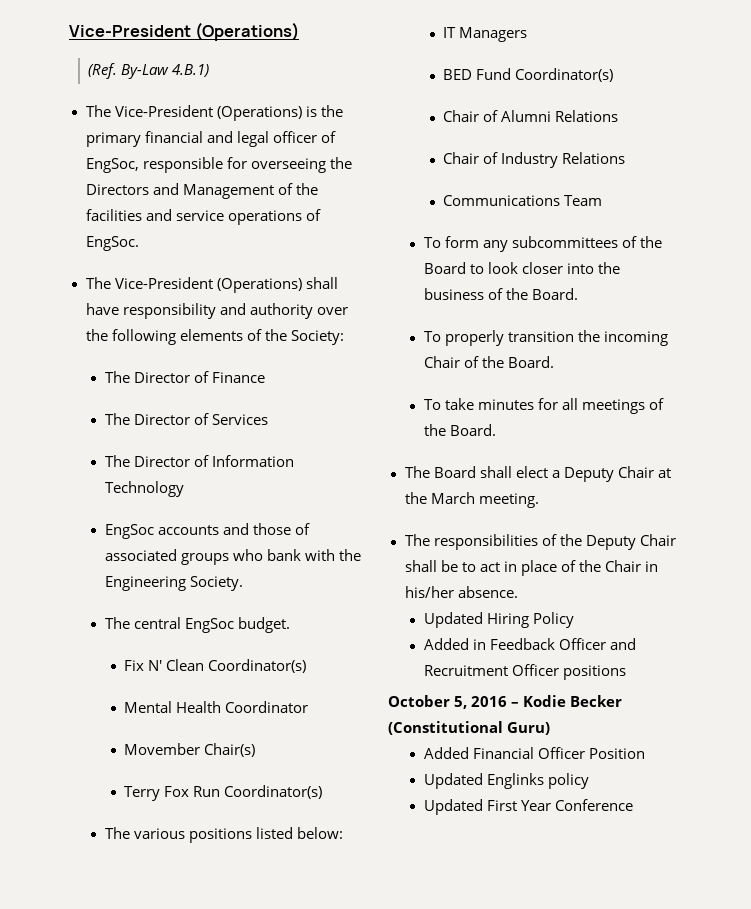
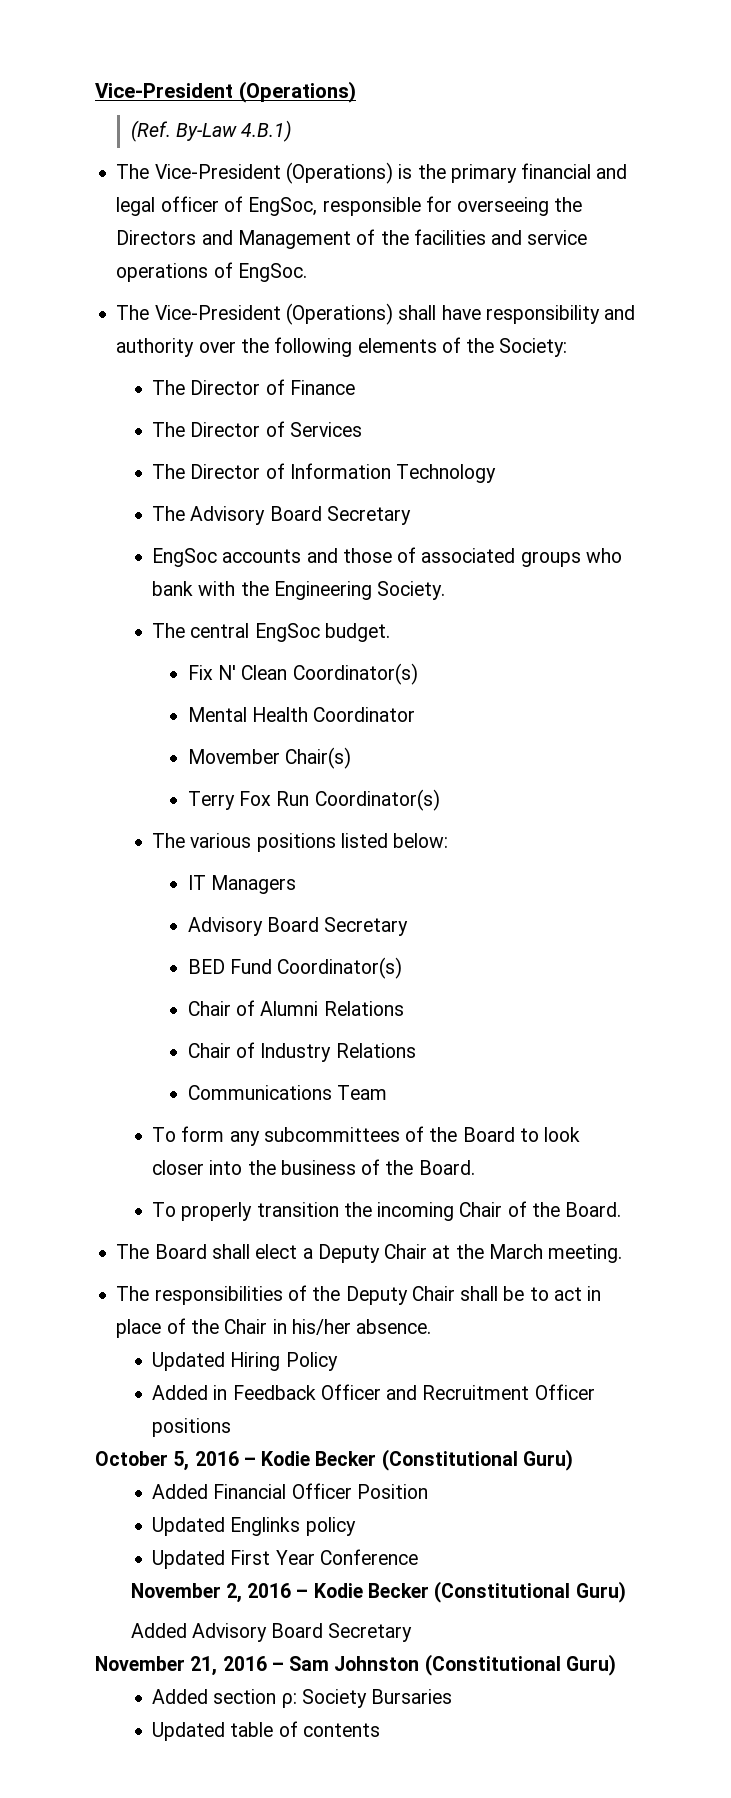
+ The Advisory Board Secretary
  IT Managers
+ Advisory Board Secretary
- To take minutes for all meetings of the Board.
+ November 2, 2016 – Kodie Becker (Constitutional Guru)
+ Added Advisory Board Secretary
+ November 21, 2016 – Sam Johnston (Constitutional Guru)
+ Added section ρ: Society Bursaries
+ Updated table of contents

